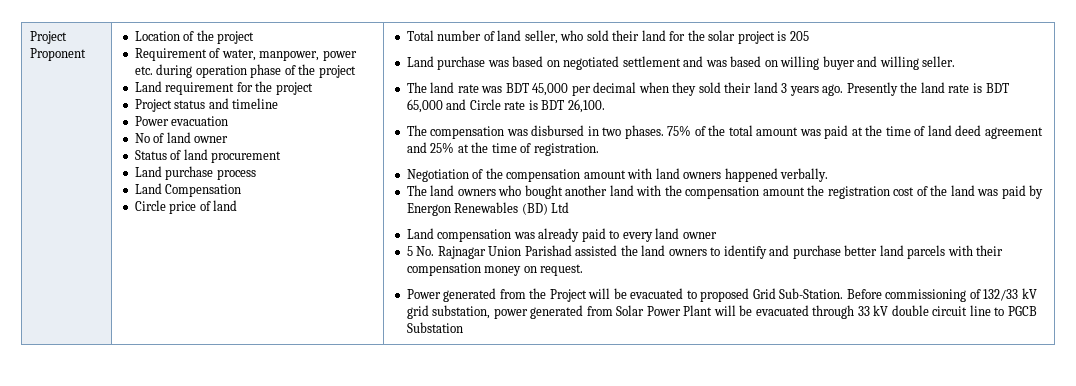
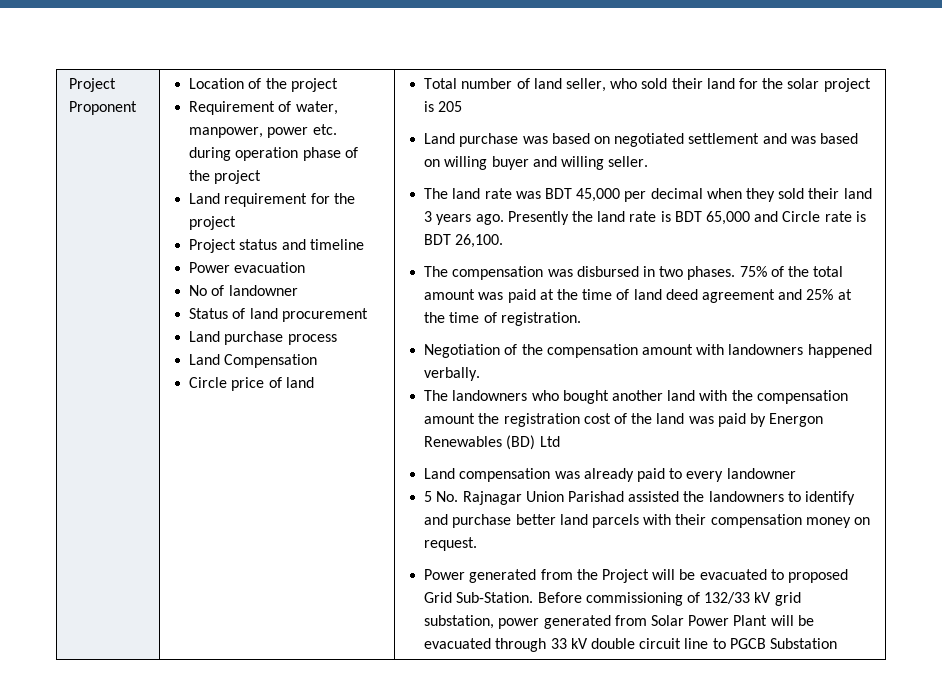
- No of land owner
+ No of landowner
- Negotiation of the compensation amount with land owners happened verbally.
+ Negotiation of the compensation amount with landowners happened verbally.
- The land owners who bought another land with the compensation amount the registration cost of the land was paid by Energon Renewables (BD) Ltd
+ The landowners who bought another land with the compensation amount the registration cost of the land was paid by Energon Renewables (BD) Ltd
- Land compensation was already paid to every land owner
+ Land compensation was already paid to every landowner
- 5 No. Rajnagar Union Parishad assisted the land owners to identify and purchase better land parcels with their compensation money on request.
+ 5 No. Rajnagar Union Parishad assisted the landowners to identify and purchase better land parcels with their compensation money on request.

